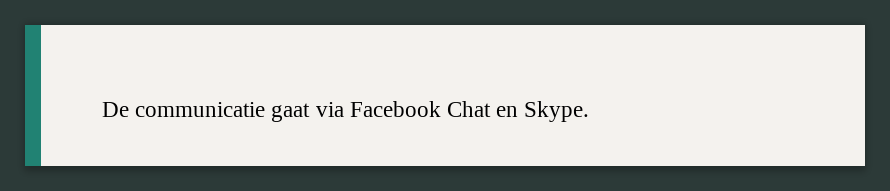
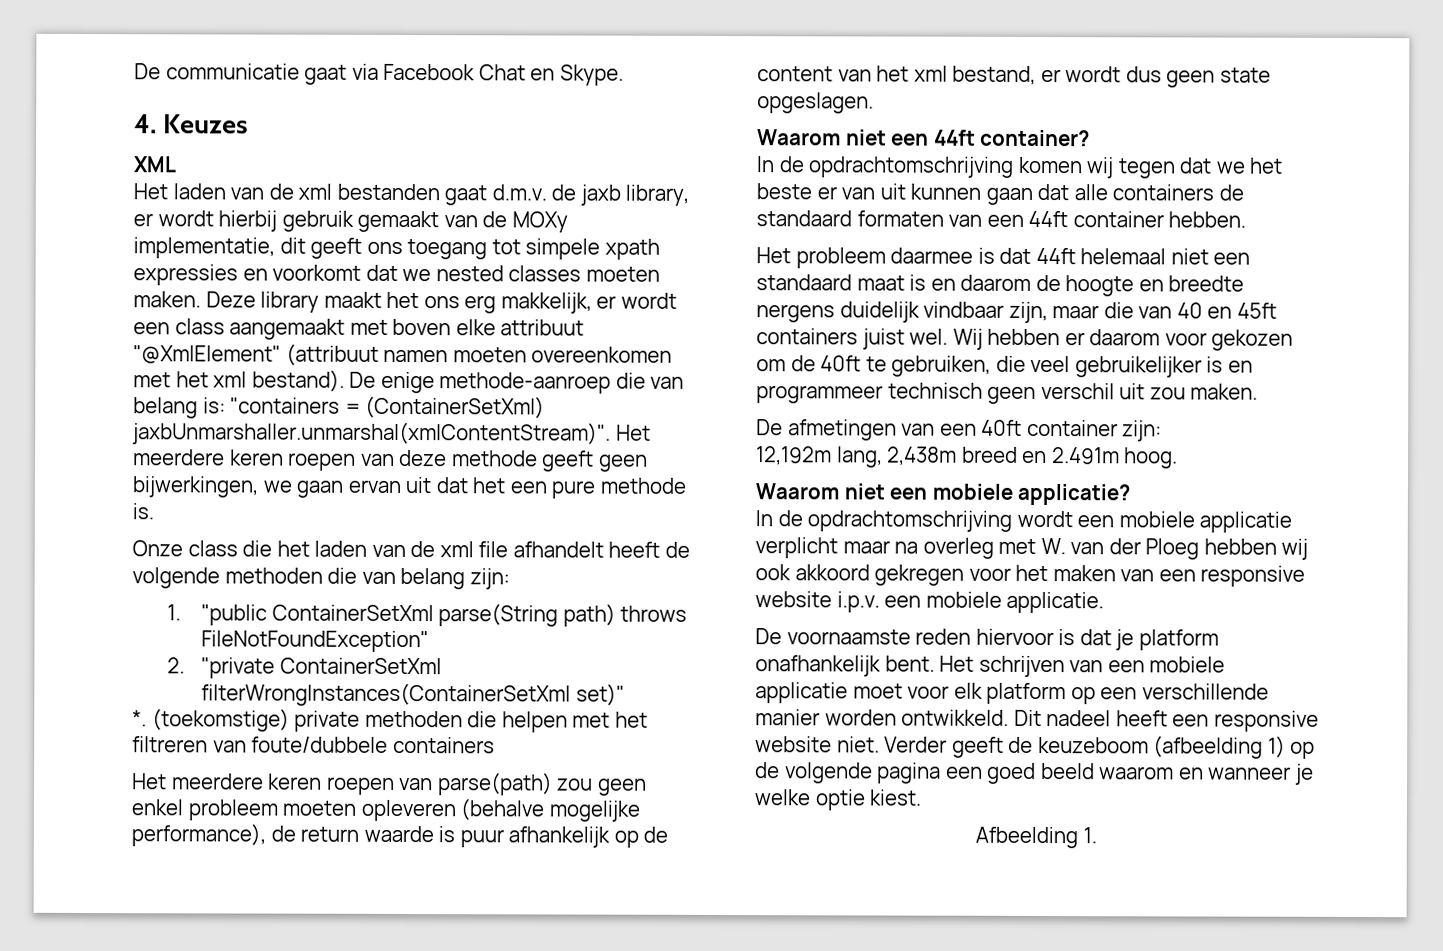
+ 4. Keuzes
+ XML
+ Het laden van de xml bestanden gaat d.m.v. de jaxb library, er wordt hierbij gebruik gemaakt van de MOXy implementatie, dit geeft ons toegang tot simpele xpath expressies en voorkomt dat we nested classes moeten maken. Deze library maakt het ons erg makkelijk, er wordt een class aangemaakt met boven elke attribuut "@XmlElement" (attribuut namen moeten overeenkomen met het xml bestand). De enige methode-aanroep die van belang is: "containers = (ContainerSetXml) jaxbUnmarshaller.unmarshal(xmlContentStream)". Het meerdere keren roepen van deze methode geeft geen bijwerkingen, we gaan ervan uit dat het een pure methode is.
+ Onze class die het laden van de xml file afhandelt heeft de volgende methoden die van belang zijn:
+ 1. "public ContainerSetXml parse(String path) throws FileNotFoundException"
+ 2. "private ContainerSetXml filterWrongInstances(ContainerSetXml set)"
+ *. (toekomstige) private methoden die helpen met het filtreren van foute/dubbele containers
+ Het meerdere keren roepen van parse(path) zou geen enkel probleem moeten opleveren (behalve mogelijke performance), de return waarde is puur afhankelijk op de content van het xml bestand, er wordt dus geen state opgeslagen.
+ Waarom niet een 44ft container?
+ In de opdrachtomschrijving komen wij tegen dat we het beste er van uit kunnen gaan dat alle containers de standaard formaten van een 44ft container hebben.
+ Het probleem daarmee is dat 44ft helemaal niet een standaard maat is en daarom de hoogte en breedte nergens duidelijk vindbaar zijn, maar die van 40 en 45ft containers juist wel. Wij hebben er daarom voor gekozen om de 40ft te gebruiken, die veel gebruikelijker is en programmeer technisch geen verschil uit zou maken.
+ De afmetingen van een 40ft container zijn:
+ 12,192m lang, 2,438m breed en 2.491m hoog.
+ Waarom niet een mobiele applicatie?
+ In de opdrachtomschrijving wordt een mobiele applicatie verplicht maar na overleg met W. van der Ploeg hebben wij ook akkoord gekregen voor het maken van een responsive website i.p.v. een mobiele applicatie.
+ De voornaamste reden hiervoor is dat je platform onafhankelijk bent. Het schrijven van een mobiele applicatie moet voor elk platform op een verschillende manier worden ontwikkeld. Dit nadeel heeft een responsive website niet. Verder geeft de keuzeboom (afbeelding 1) op de volgende pagina een goed beeld waarom en wanneer je welke optie kiest.
+ Afbeelding 1.

